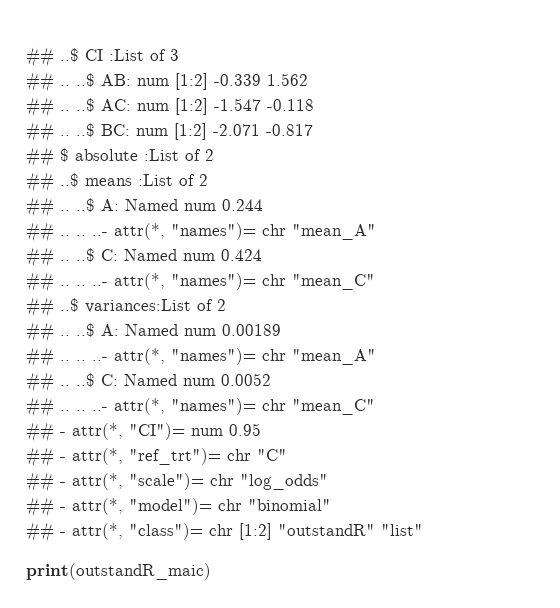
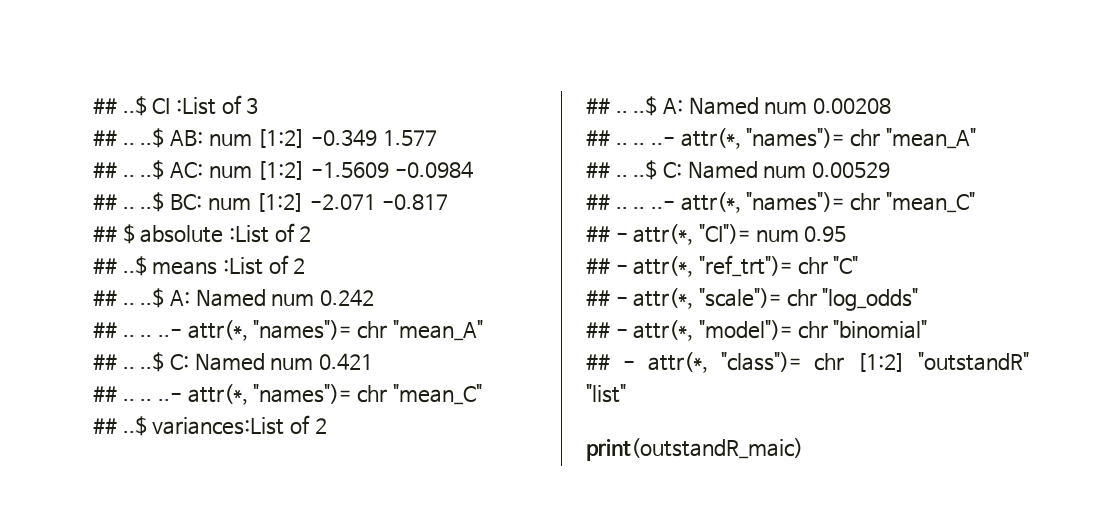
- ## .. ..$ AB: num [1:2] -0.339 1.562
+ ## .. ..$ AB: num [1:2] -0.349 1.577
- ## .. ..$ AC: num [1:2] -1.547 -0.118
+ ## .. ..$ AC: num [1:2] -1.5609 -0.0984
- ## .. ..$ A: Named num 0.244
+ ## .. ..$ A: Named num 0.242
- ## .. ..$ C: Named num 0.424
+ ## .. ..$ C: Named num 0.421
- ## .. ..$ A: Named num 0.00189
+ ## .. ..$ A: Named num 0.00208
- ## .. ..$ C: Named num 0.0052
+ ## .. ..$ C: Named num 0.00529

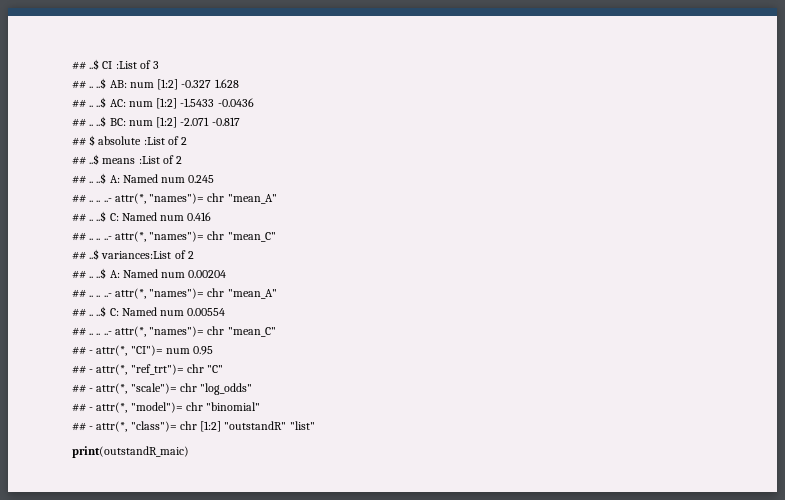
- ## .. ..$ AB: num [1:2] -0.349 1.577
+ ## .. ..$ AB: num [1:2] -0.327 1.628
- ## .. ..$ AC: num [1:2] -1.5609 -0.0984
+ ## .. ..$ AC: num [1:2] -1.5433 -0.0436
- ## .. ..$ A: Named num 0.242
+ ## .. ..$ A: Named num 0.245
- ## .. ..$ C: Named num 0.421
+ ## .. ..$ C: Named num 0.416
- ## .. ..$ A: Named num 0.00208
+ ## .. ..$ A: Named num 0.00204
- ## .. ..$ C: Named num 0.00529
+ ## .. ..$ C: Named num 0.00554

